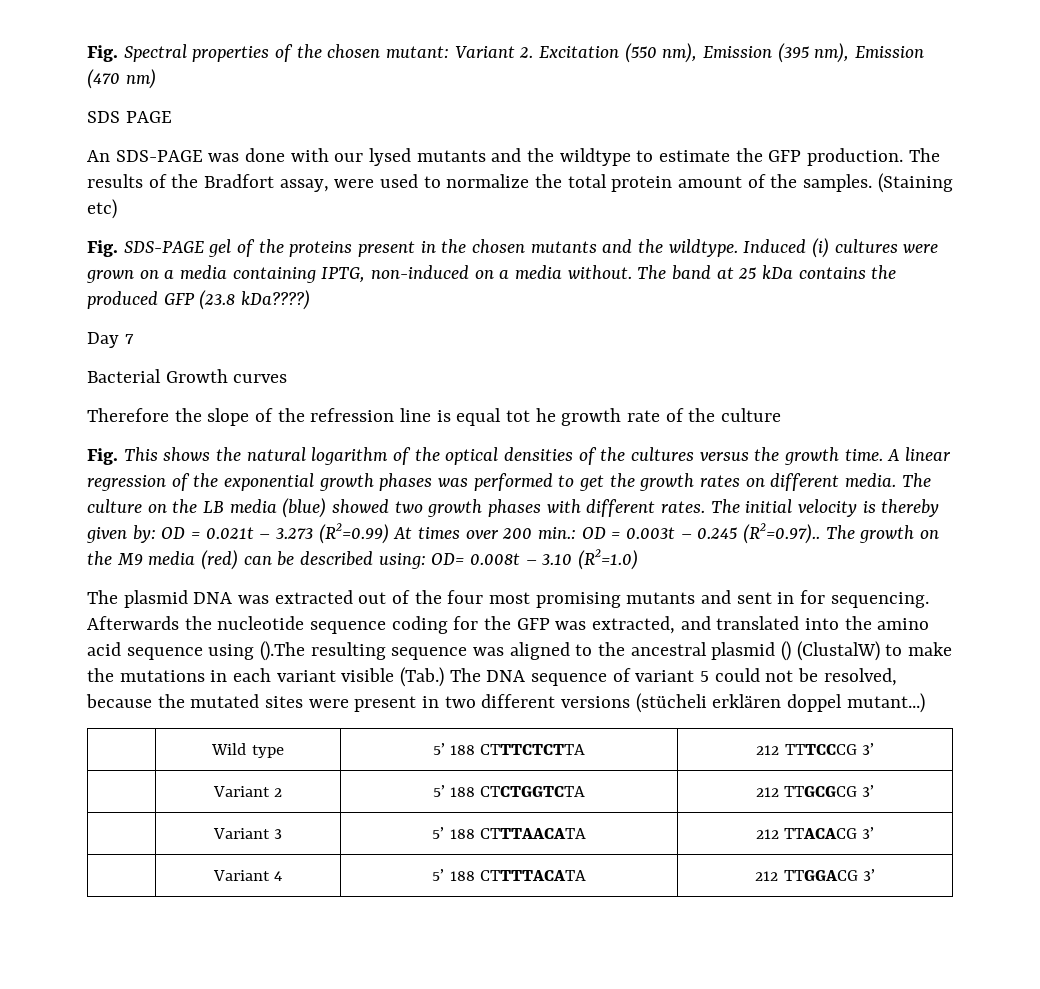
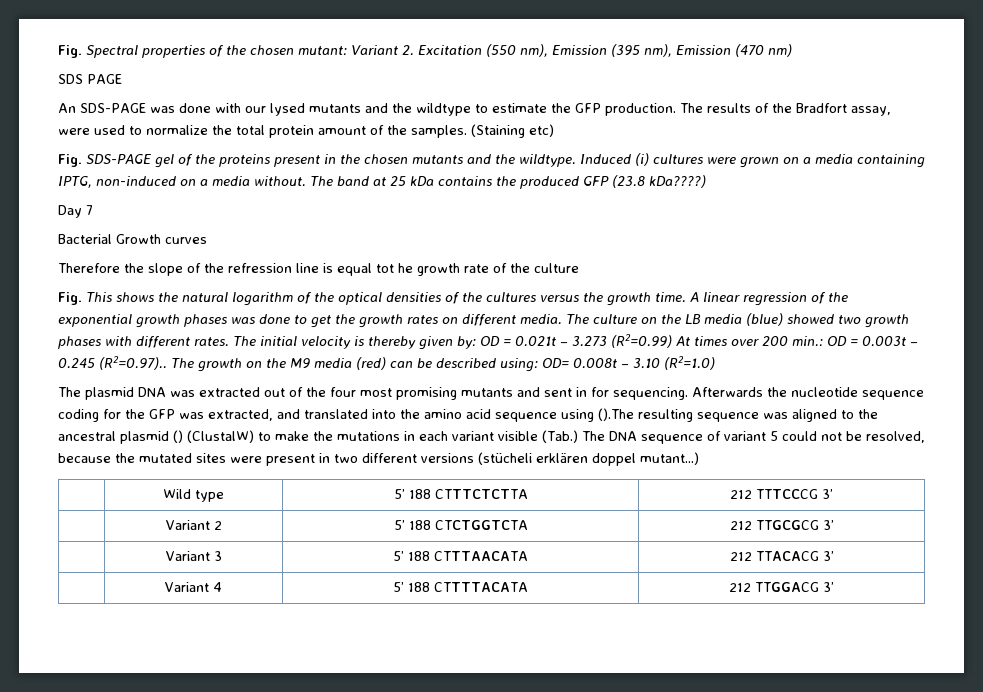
- A linear regression of the exponential growth phases was performed to get the growth rates on different media.
+ A linear regression of the exponential growth phases was done to get the growth rates on different media.

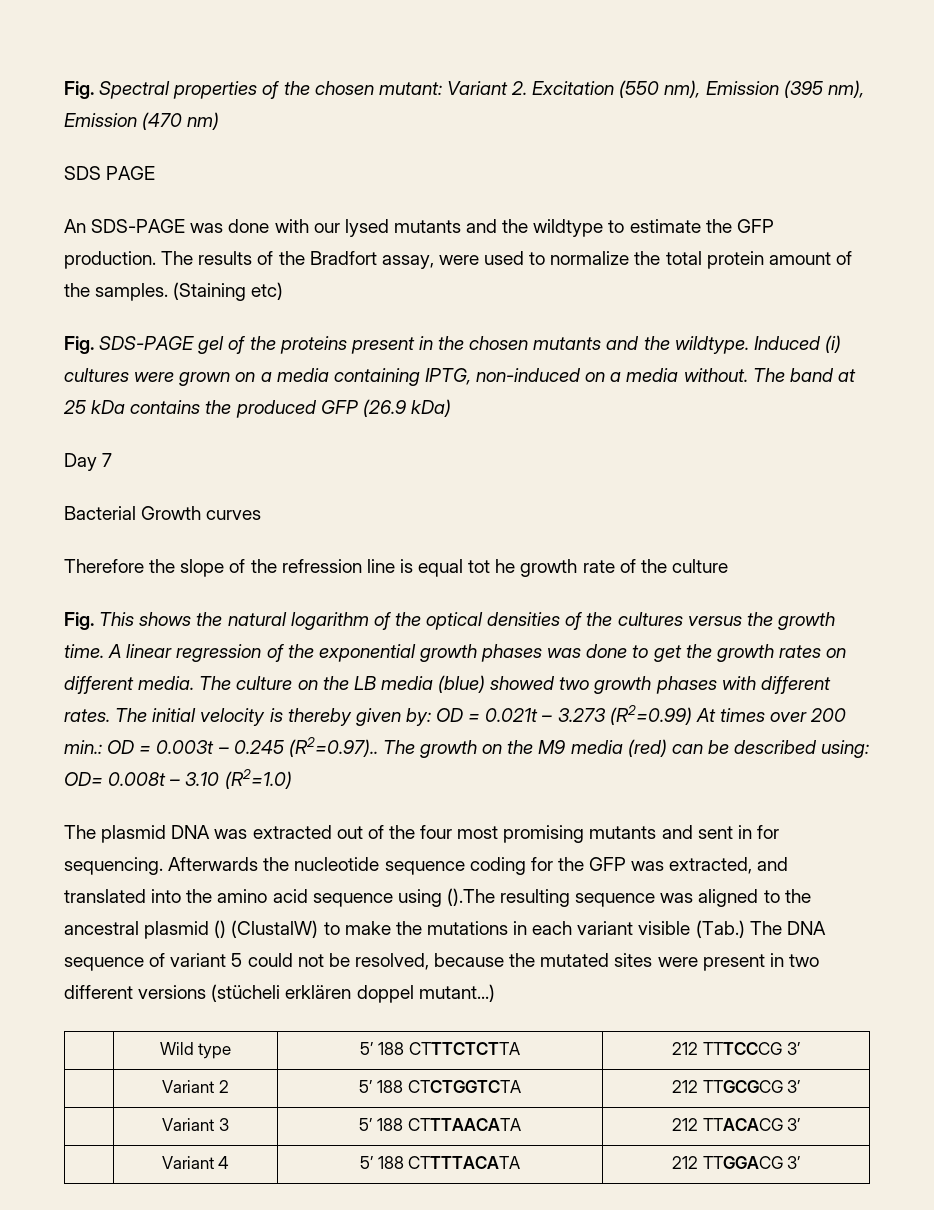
- The band at 25 kDa contains the produced GFP (23.8 kDa????)
+ The band at 25 kDa contains the produced GFP (26.9 kDa)

